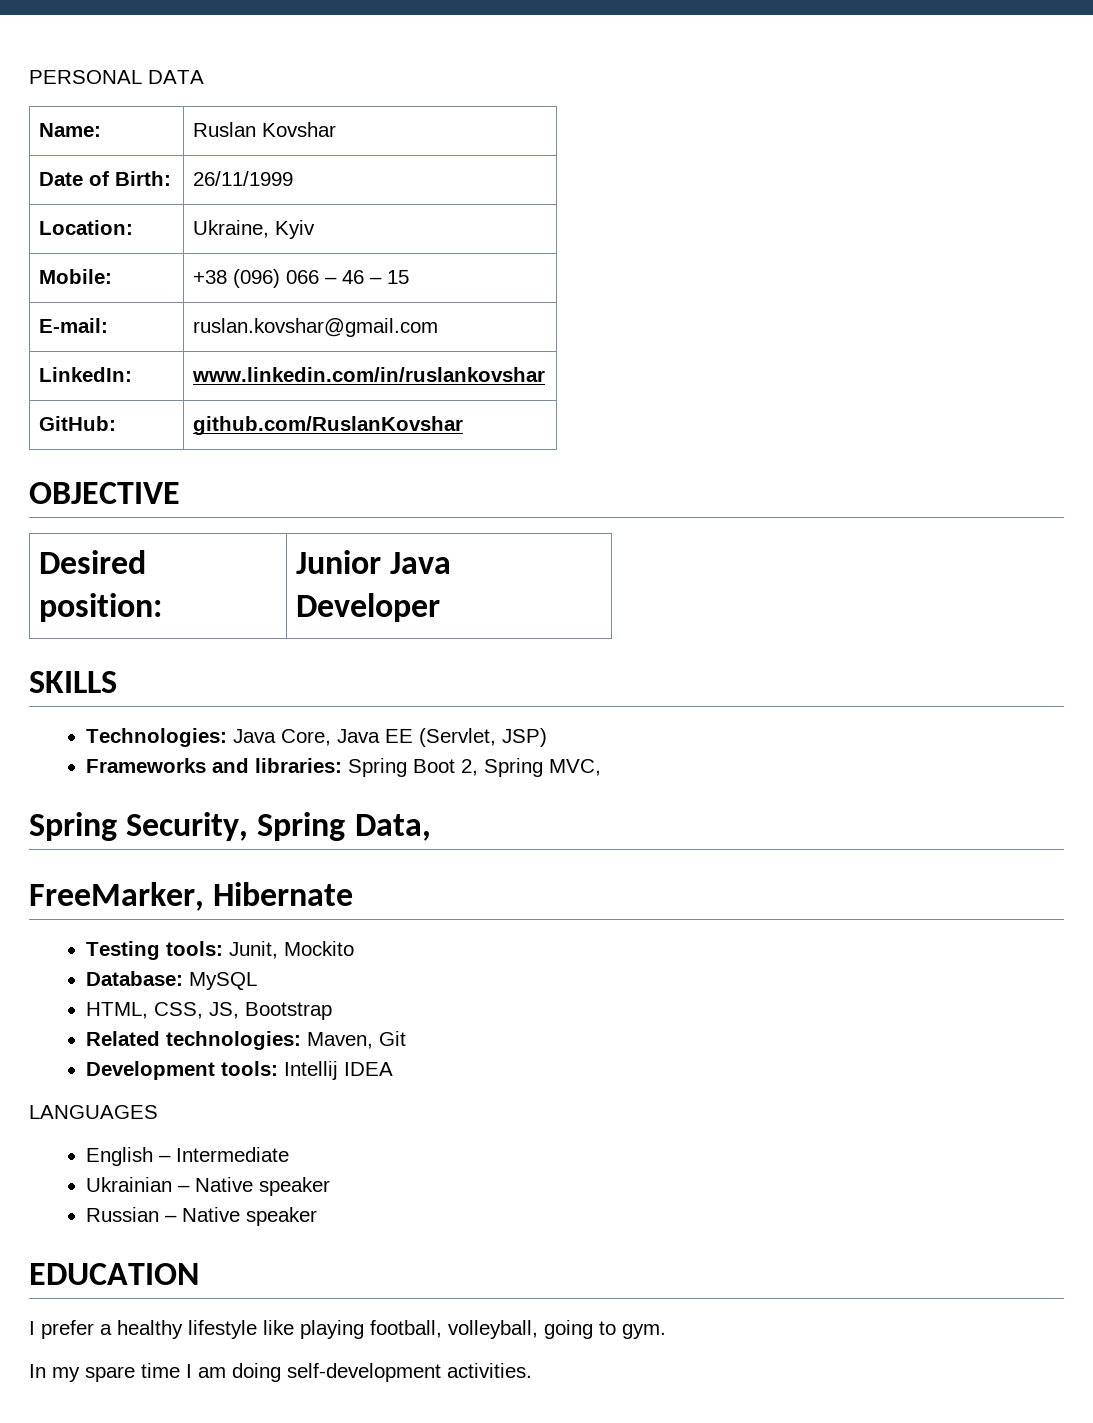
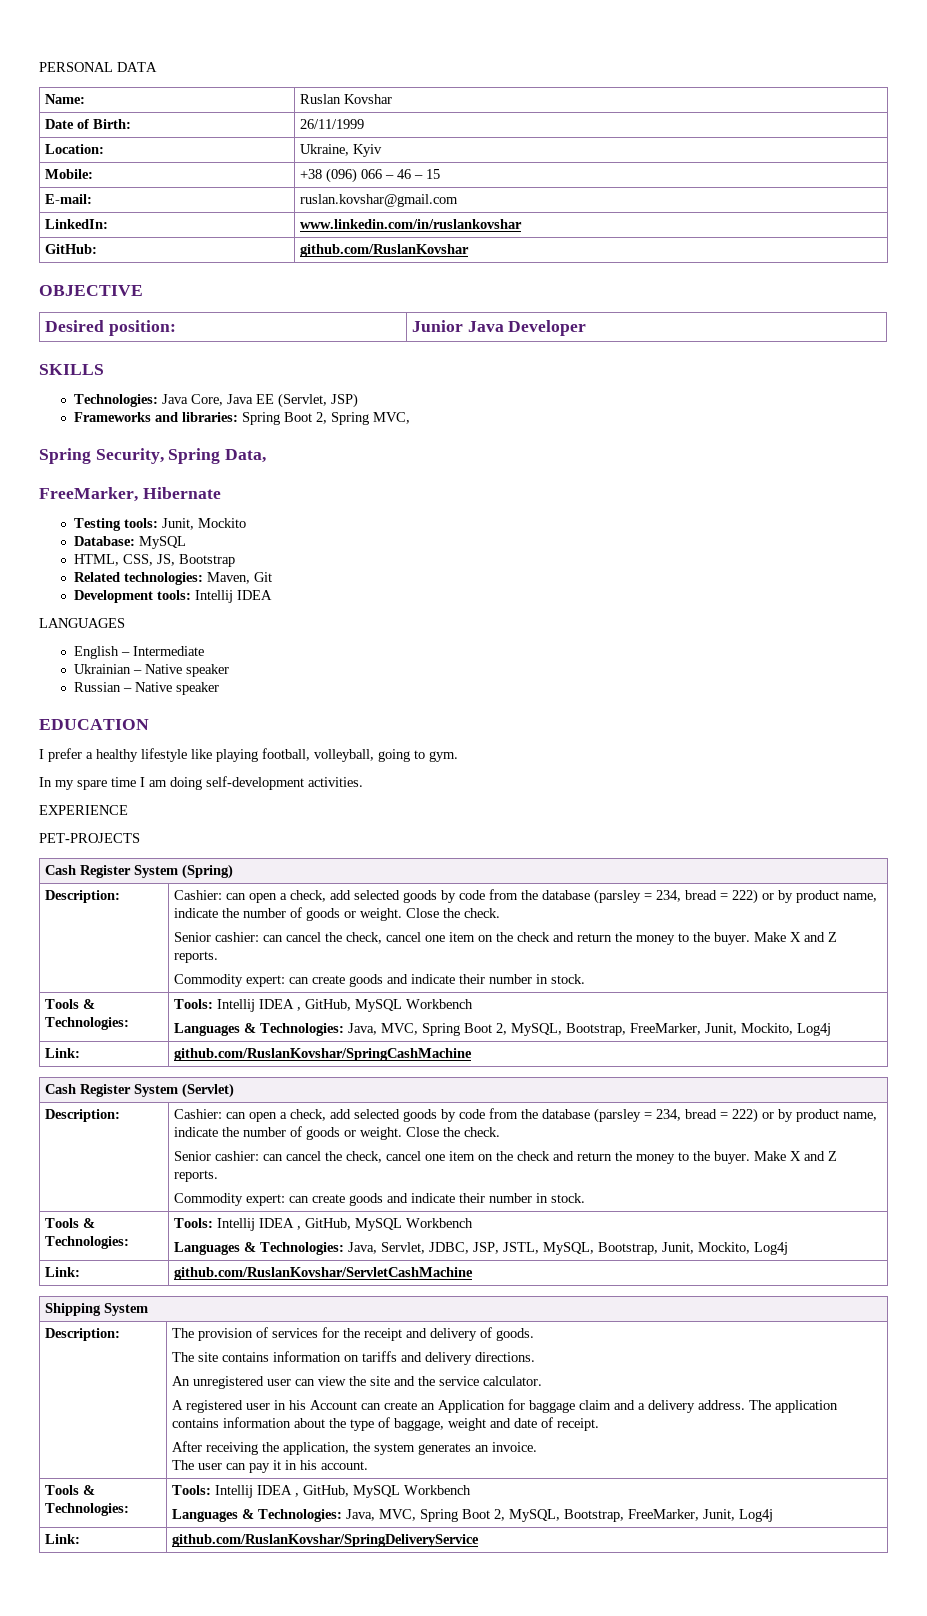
+ EXPERIENCE
+ PET-PROJECTS
+ Cash Register System (Spring)
+ Description: | Cashier: can open a check, add selected goods by code from the database (parsley = 234, bread = 222) or by product name, indicate the number of goods or weight. Close the check.
+ Senior cashier: can cancel the check, cancel one item on the check and return the money to the buyer. Make X and Z reports.
+ Commodity expert: can create goods and indicate their number in stock.
+ Tools & Technologies: | Tools: Intellij IDEA , GitHub, MySQL Workbench
+ Languages & Technologies: Java, MVC, Spring Boot 2, MySQL, Bootstrap, FreeMarker, Junit, Mockito, Log4j
+ Link: | github.com/RuslanKovshar/SpringCashMachine
+ Cash Register System (Servlet)
+ Description: | Cashier: can open a check, add selected goods by code from the database (parsley = 234, bread = 222) or by product name, indicate the number of goods or weight. Close the check.
+ Senior cashier: can cancel the check, cancel one item on the check and return the money to the buyer. Make X and Z reports.
+ Commodity expert: can create goods and indicate their number in stock.
+ Tools & Technologies: | Tools: Intellij IDEA , GitHub, MySQL Workbench
+ Languages & Technologies: Java, Servlet, JDBC, JSP, JSTL, MySQL, Bootstrap, Junit, Mockito, Log4j
+ Link: | github.com/RuslanKovshar/ServletCashMachine
+ Shipping System
+ Description: | The provision of services for the receipt and delivery of goods.
+ The site contains information on tariffs and delivery directions.
+ An unregistered user can view the site and the service calculator.
+ A registered user in his Account can create an Application for baggage claim and a delivery address. The application contains information about the type of baggage, weight and date of receipt.
+ After receiving the application, the system generates an invoice.
+ The user can pay it in his account.
+ Tools & Technologies: | Tools: Intellij IDEA , GitHub, MySQL Workbench
+ Languages & Technologies: Java, MVC, Spring Boot 2, MySQL, Bootstrap, FreeMarker, Junit, Log4j
+ Link: | github.com/RuslanKovshar/SpringDeliveryService

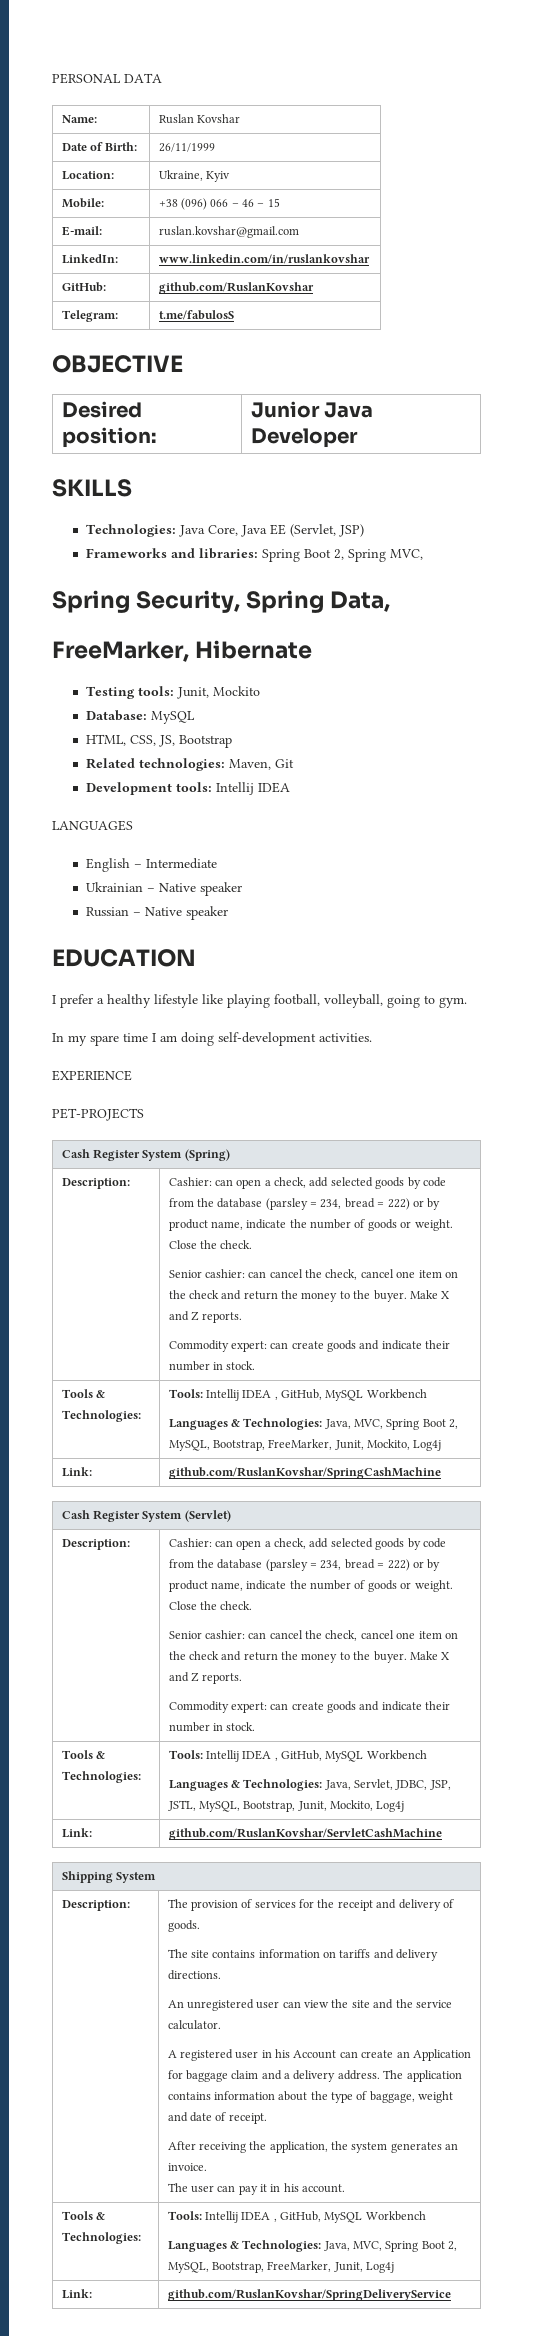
+ Telegram: | t.me/fabulosS

